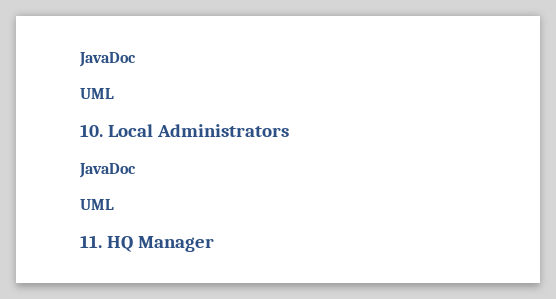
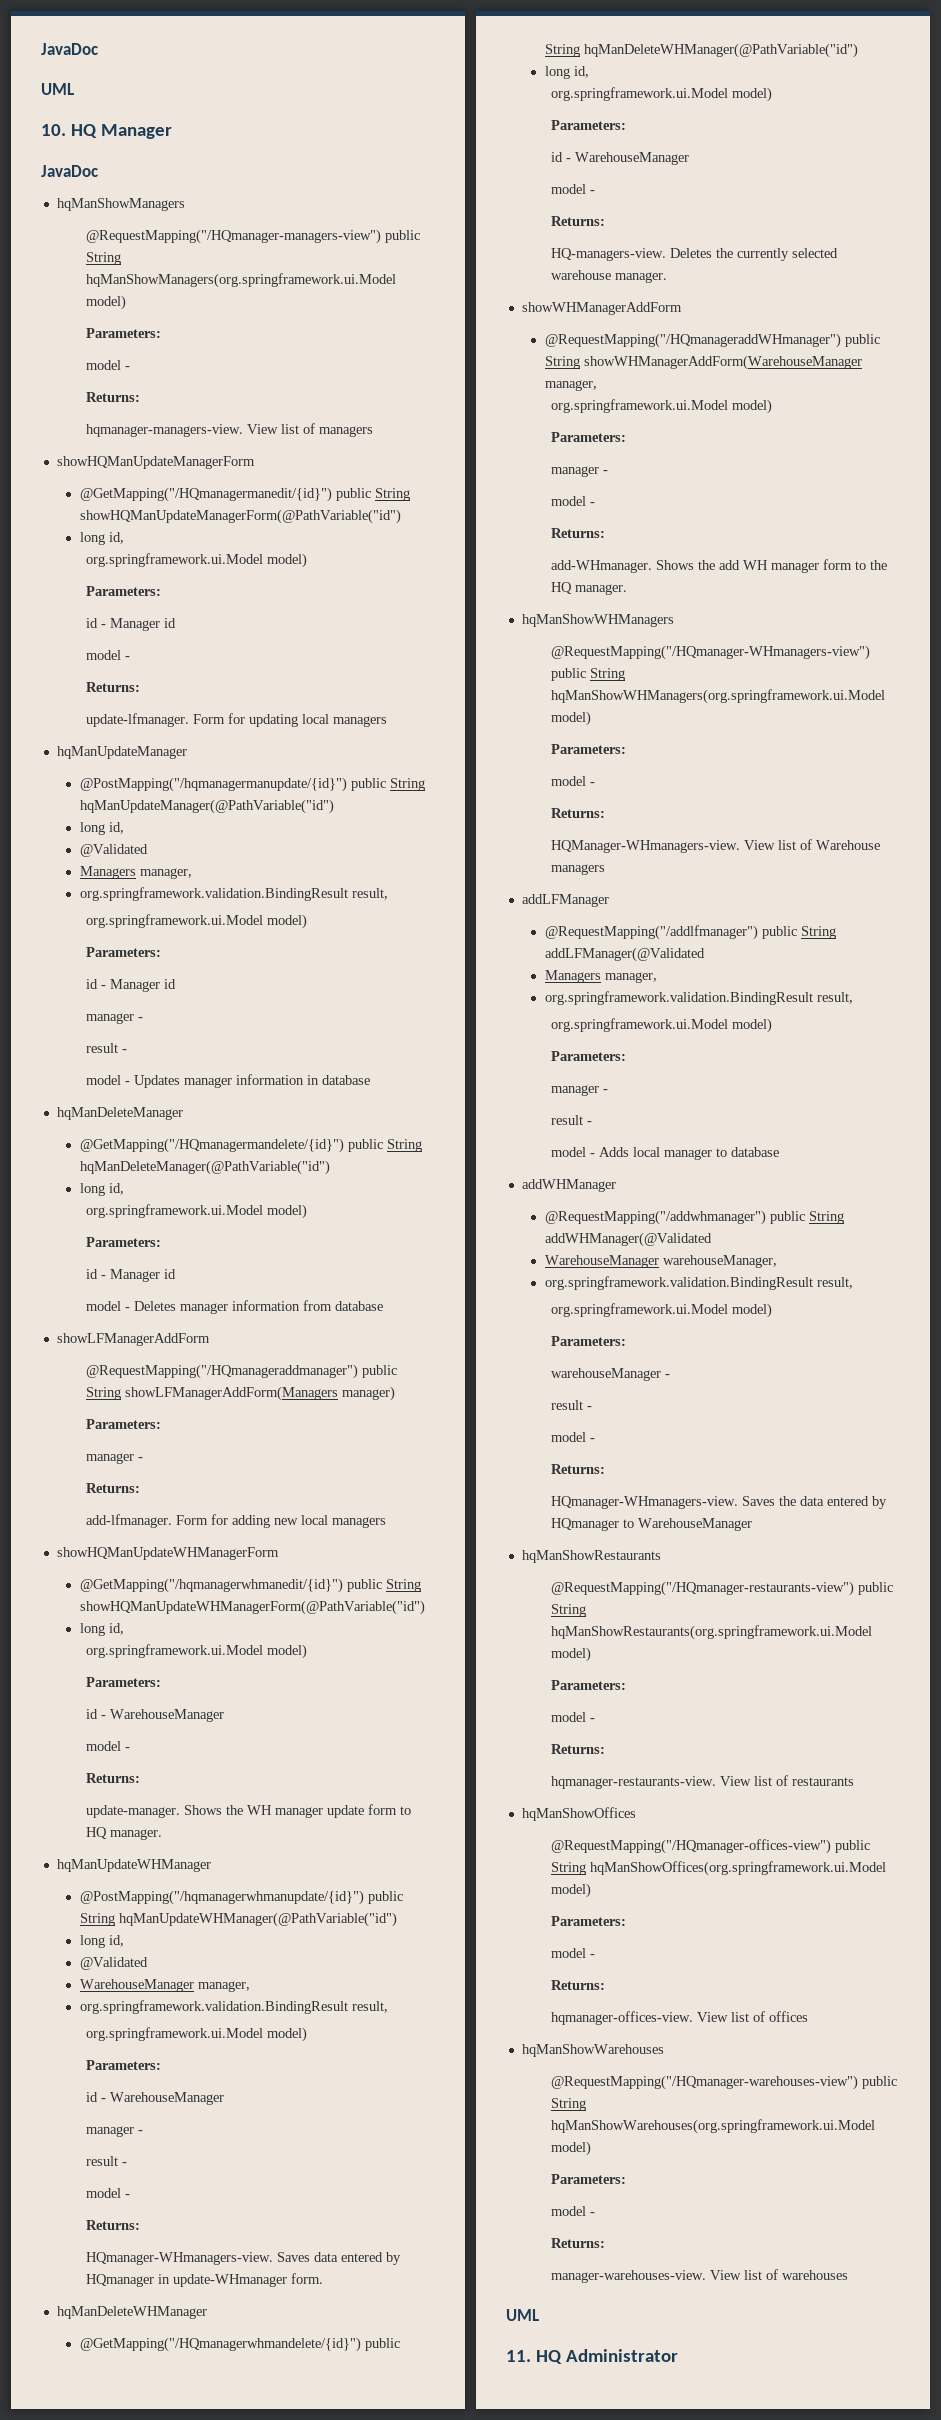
- 10. Local Administrators
+ 10. HQ Manager
  JavaDoc
+ hqManShowManagers
+ @RequestMapping("/HQmanager-managers-view") public String hqManShowManagers(org.springframework.ui.Model model)
+ Parameters:
+ model -
+ Returns:
+ hqmanager-managers-view. View list of managers
+ showHQManUpdateManagerForm
+ @GetMapping("/HQmanagermanedit/{id}") public String showHQManUpdateManagerForm(@PathVariable("id")
+ long id,
+ org.springframework.ui.Model model)
+ Parameters:
+ id - Manager id
+ model -
+ Returns:
+ update-lfmanager. Form for updating local managers
+ hqManUpdateManager
+ @PostMapping("/hqmanagermanupdate/{id}") public String hqManUpdateManager(@PathVariable("id")
+ long id,
+ @Validated
+ Managers manager,
+ org.springframework.validation.BindingResult result,
+ org.springframework.ui.Model model)
+ Parameters:
+ id - Manager id
+ manager -
+ result -
+ model - Updates manager information in database
+ hqManDeleteManager
+ @GetMapping("/HQmanagermandelete/{id}") public String hqManDeleteManager(@PathVariable("id")
+ long id,
+ org.springframework.ui.Model model)
+ Parameters:
+ id - Manager id
+ model - Deletes manager information from database
+ showLFManagerAddForm
+ @RequestMapping("/HQmanageraddmanager") public String showLFManagerAddForm(Managers manager)
+ Parameters:
+ manager -
+ Returns:
+ add-lfmanager. Form for adding new local managers
+ showHQManUpdateWHManagerForm
+ @GetMapping("/hqmanagerwhmanedit/{id}") public String showHQManUpdateWHManagerForm(@PathVariable("id")
+ long id,
+ org.springframework.ui.Model model)
+ Parameters:
+ id - WarehouseManager
+ model -
+ Returns:
+ update-manager. Shows the WH manager update form to HQ manager.
+ hqManUpdateWHManager
+ @PostMapping("/hqmanagerwhmanupdate/{id}") public String hqManUpdateWHManager(@PathVariable("id")
+ long id,
+ @Validated
+ WarehouseManager manager,
+ org.springframework.validation.BindingResult result,
+ org.springframework.ui.Model model)
+ Parameters:
+ id - WarehouseManager
+ manager -
+ result -
+ model -
+ Returns:
+ HQmanager-WHmanagers-view. Saves data entered by HQmanager in update-WHmanager form.
+ hqManDeleteWHManager
+ @GetMapping("/HQmanagerwhmandelete/{id}") public String hqManDeleteWHManager(@PathVariable("id")
+ long id,
+ org.springframework.ui.Model model)
+ Parameters:
+ id - WarehouseManager
+ model -
+ Returns:
+ HQ-managers-view. Deletes the currently selected warehouse manager.
+ showWHManagerAddForm
+ @RequestMapping("/HQmanageraddWHmanager") public String showWHManagerAddForm(WarehouseManager manager,
+ org.springframework.ui.Model model)
+ Parameters:
+ manager -
+ model -
+ Returns:
+ add-WHmanager. Shows the add WH manager form to the HQ manager.
+ hqManShowWHManagers
+ @RequestMapping("/HQmanager-WHmanagers-view") public String hqManShowWHManagers(org.springframework.ui.Model model)
+ Parameters:
+ model -
+ Returns:
+ HQManager-WHmanagers-view. View list of Warehouse managers
+ addLFManager
+ @RequestMapping("/addlfmanager") public String addLFManager(@Validated
+ Managers manager,
+ org.springframework.validation.BindingResult result,
+ org.springframework.ui.Model model)
+ Parameters:
+ manager -
+ result -
+ model - Adds local manager to database
+ addWHManager
+ @RequestMapping("/addwhmanager") public String addWHManager(@Validated
+ WarehouseManager warehouseManager,
+ org.springframework.validation.BindingResult result,
+ org.springframework.ui.Model model)
+ Parameters:
+ warehouseManager -
+ result -
+ model -
+ Returns:
+ HQmanager-WHmanagers-view. Saves the data entered by HQmanager to WarehouseManager
+ hqManShowRestaurants
+ @RequestMapping("/HQmanager-restaurants-view") public String hqManShowRestaurants(org.springframework.ui.Model model)
+ Parameters:
+ model -
+ Returns:
+ hqmanager-restaurants-view. View list of restaurants
+ hqManShowOffices
+ @RequestMapping("/HQmanager-offices-view") public String hqManShowOffices(org.springframework.ui.Model model)
+ Parameters:
+ model -
+ Returns:
+ hqmanager-offices-view. View list of offices
+ hqManShowWarehouses
+ @RequestMapping("/HQmanager-warehouses-view") public String hqManShowWarehouses(org.springframework.ui.Model model)
+ Parameters:
+ model -
+ Returns:
+ manager-warehouses-view. View list of warehouses
- 11. HQ Manager
+ 11. HQ Administrator

